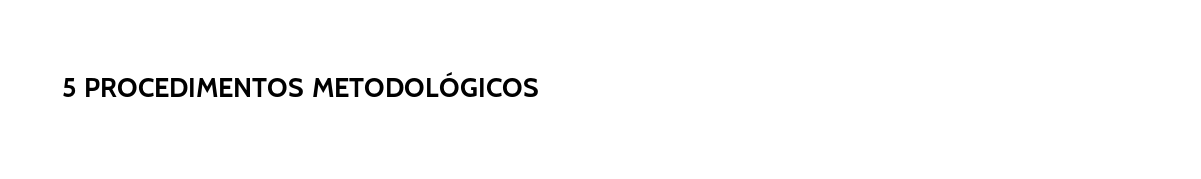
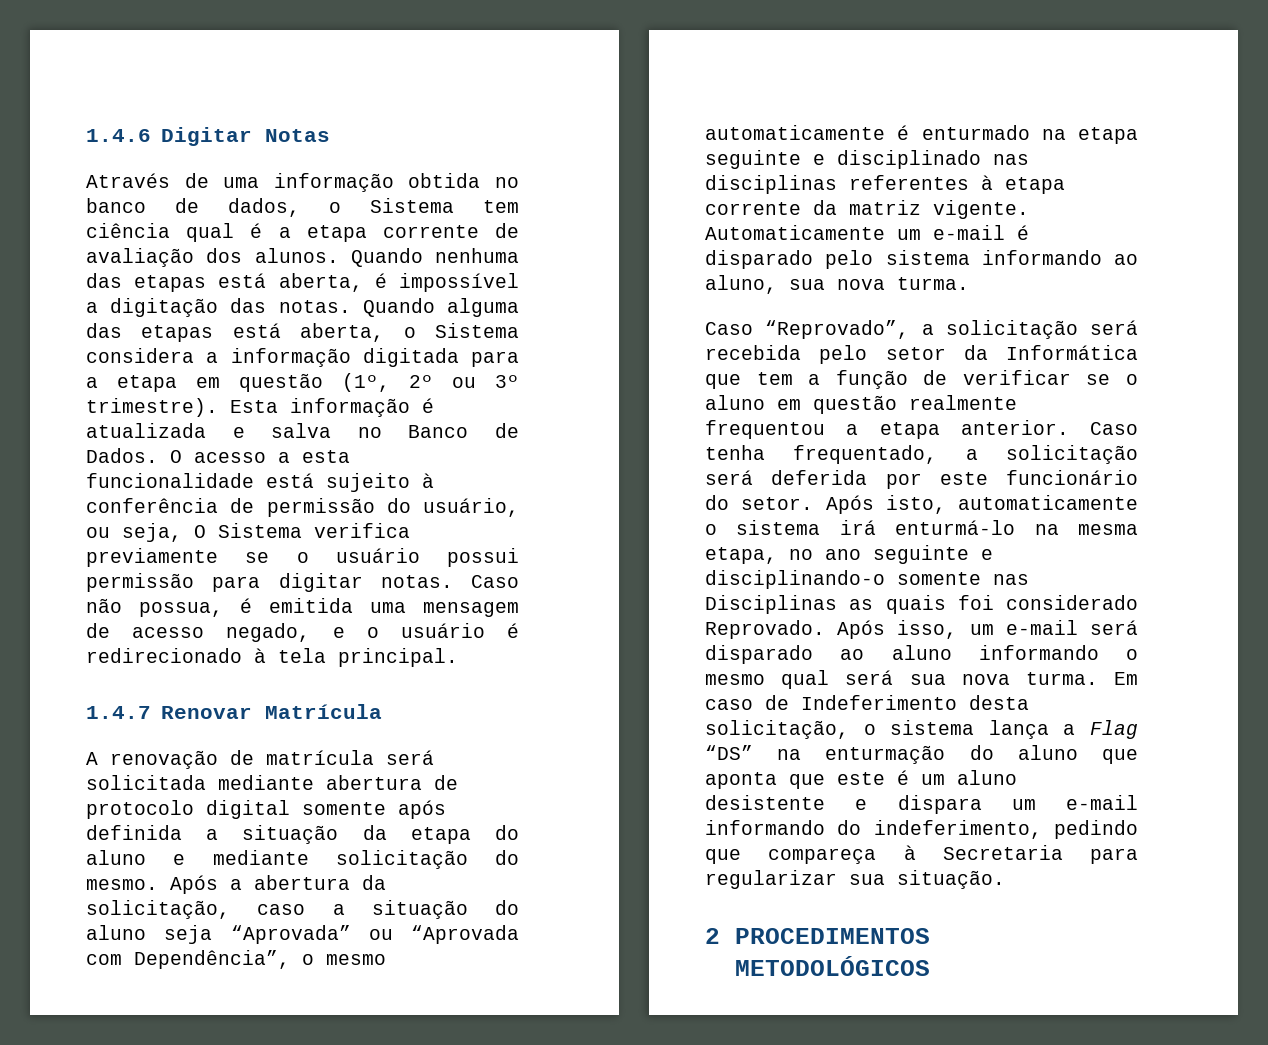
- 5 PROCEDIMENTOS METODOLÓGICOS
+ 1.4.6 Digitar Notas
+ Através de uma informação obtida no banco de dados, o Sistema tem ciência qual é a etapa corrente de avaliação dos alunos. Quando nenhuma das etapas está aberta, é impossível a digitação das notas. Quando alguma das etapas está aberta, o Sistema considera a informação digitada para a etapa em questão (1º, 2º ou 3º trimestre). Esta informação é atualizada e salva no Banco de Dados. O acesso a esta funcionalidade está sujeito à conferência de permissão do usuário, ou seja, O Sistema verifica previamente se o usuário possui permissão para digitar notas. Caso não possua, é emitida uma mensagem de acesso negado, e o usuário é redirecionado à tela principal.
+ 1.4.7 Renovar Matrícula
+ A renovação de matrícula será solicitada mediante abertura de protocolo digital somente após definida a situação da etapa do aluno e mediante solicitação do mesmo. Após a abertura da solicitação, caso a situação do aluno seja “Aprovada” ou “Aprovada com Dependência”, o mesmo automaticamente é enturmado na etapa seguinte e disciplinado nas disciplinas referentes à etapa corrente da matriz vigente. Automaticamente um e-mail é disparado pelo sistema informando ao aluno, sua nova turma.
+ Caso “Reprovado”, a solicitação será recebida pelo setor da Informática que tem a função de verificar se o aluno em questão realmente frequentou a etapa anterior. Caso tenha frequentado, a solicitação será deferida por este funcionário do setor. Após isto, automaticamente o sistema irá enturmá-lo na mesma etapa, no ano seguinte e disciplinando-o somente nas Disciplinas as quais foi considerado Reprovado. Após isso, um e-mail será disparado ao aluno informando o mesmo qual será sua nova turma. Em caso de Indeferimento desta solicitação, o sistema lança a Flag “DS” na enturmação do aluno que aponta que este é um aluno desistente e dispara um e-mail informando do indeferimento, pedindo que compareça à Secretaria para regularizar sua situação.
+ 2 PROCEDIMENTOS METODOLÓGICOS

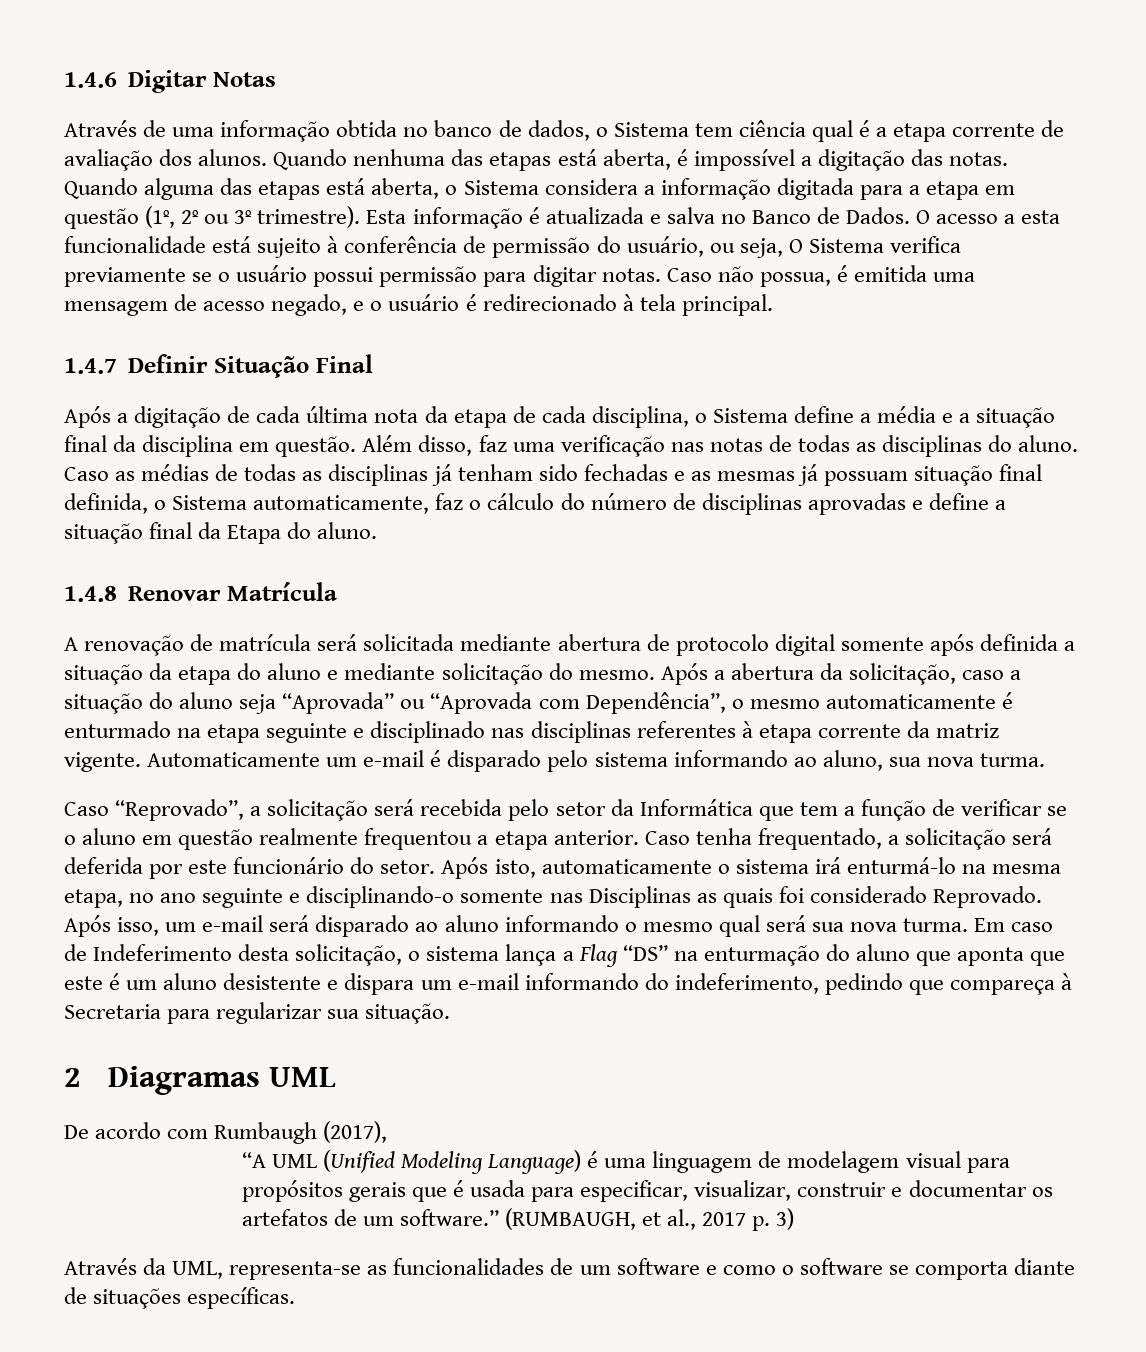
- 1.4.7 Renovar Matrícula
+ 1.4.7 Definir Situação Final
+ Após a digitação de cada última nota da etapa de cada disciplina, o Sistema define a média e a situação final da disciplina em questão. Além disso, faz uma verificação nas notas de todas as disciplinas do aluno. Caso as médias de todas as disciplinas já tenham sido fechadas e as mesmas já possuam situação final definida, o Sistema automaticamente, faz o cálculo do número de disciplinas aprovadas e define a situação final da Etapa do aluno.
+ 1.4.8 Renovar Matrícula
- 2 PROCEDIMENTOS METODOLÓGICOS
+ 2 Diagramas UML
+ De acordo com Rumbaugh (2017),
+ “A UML (Unified Modeling Language) é uma linguagem de modelagem visual para propósitos gerais que é usada para especificar, visualizar, construir e documentar os artefatos de um software.” (RUMBAUGH, et al., 2017 p. 3)
+ Através da UML, representa-se as funcionalidades de um software e como o software se comporta diante de situações específicas.

